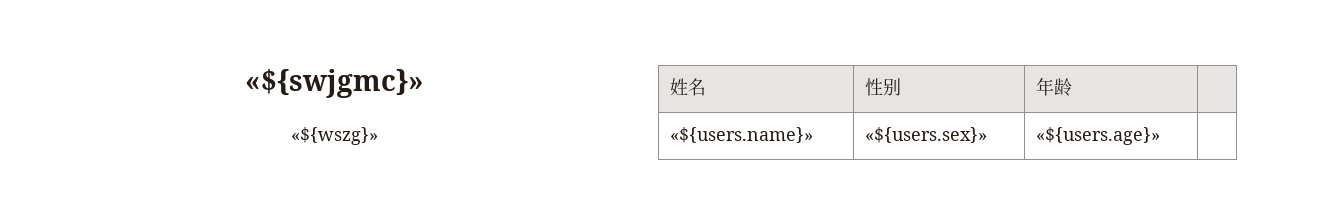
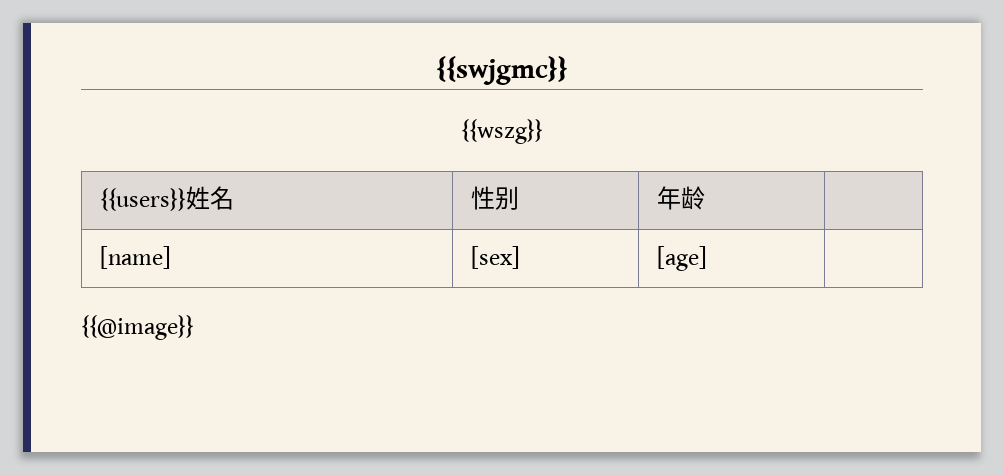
- «${swjgmc}»
- «${wszg}»
- 姓名 | 性别 | 年龄 |
+ {{swjgmc}}
+ {{wszg}}
+ {{users}}姓名 | 性别 | 年龄 |
- «${users.name}» | «${users.sex}» | «${users.age}» |
+ [name] | [sex] | [age] |
+ {{@image}}

